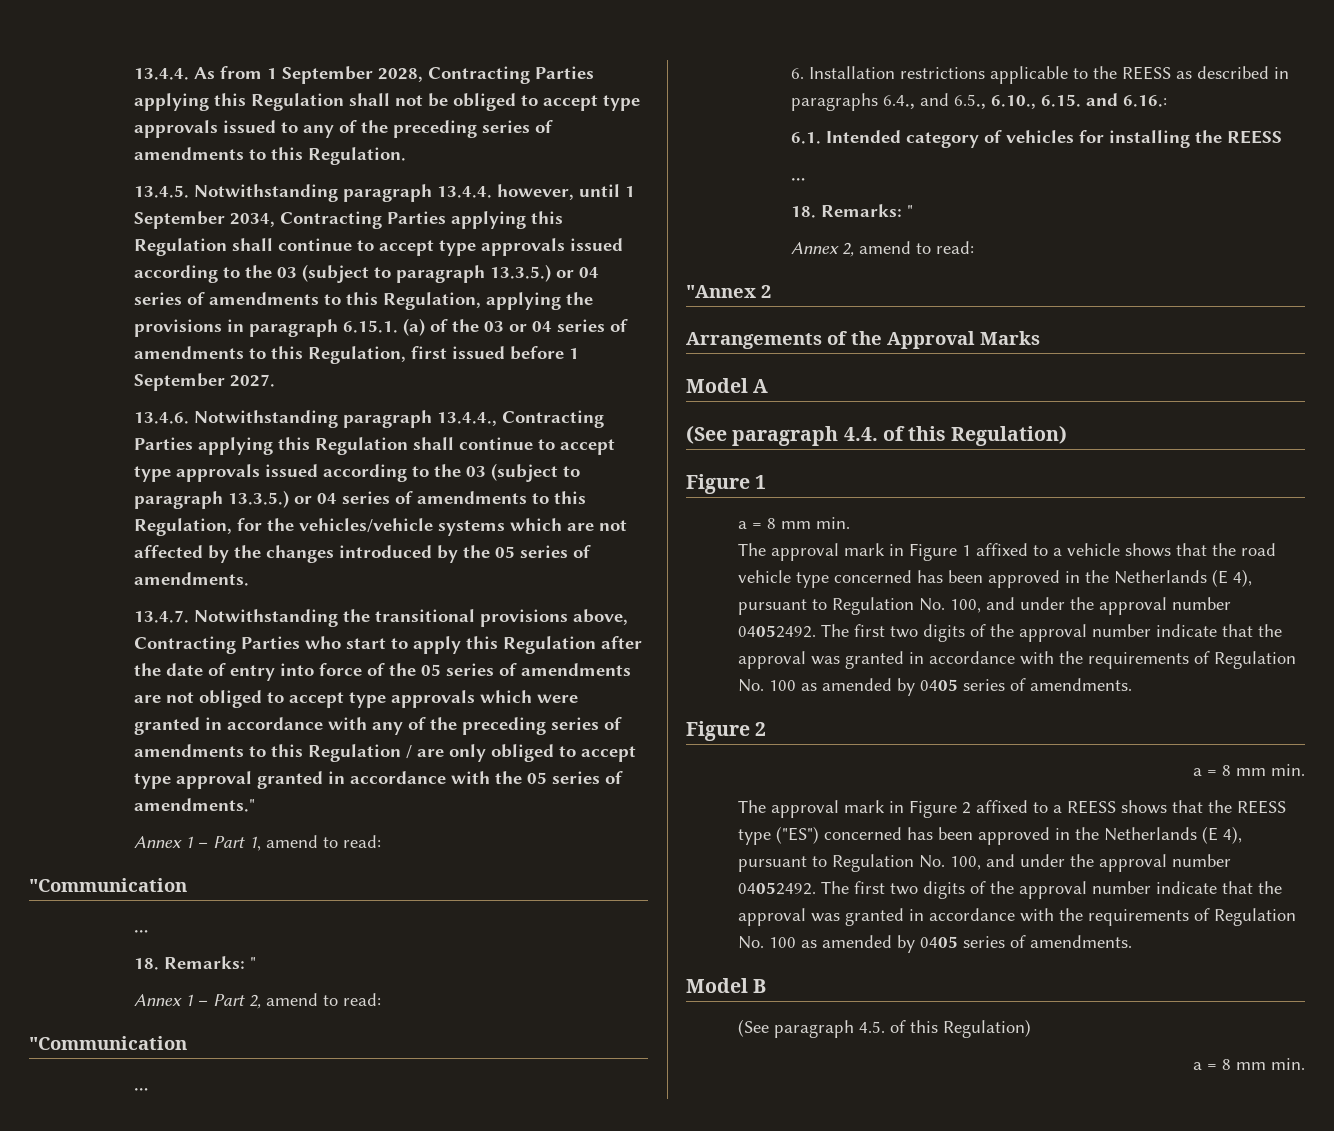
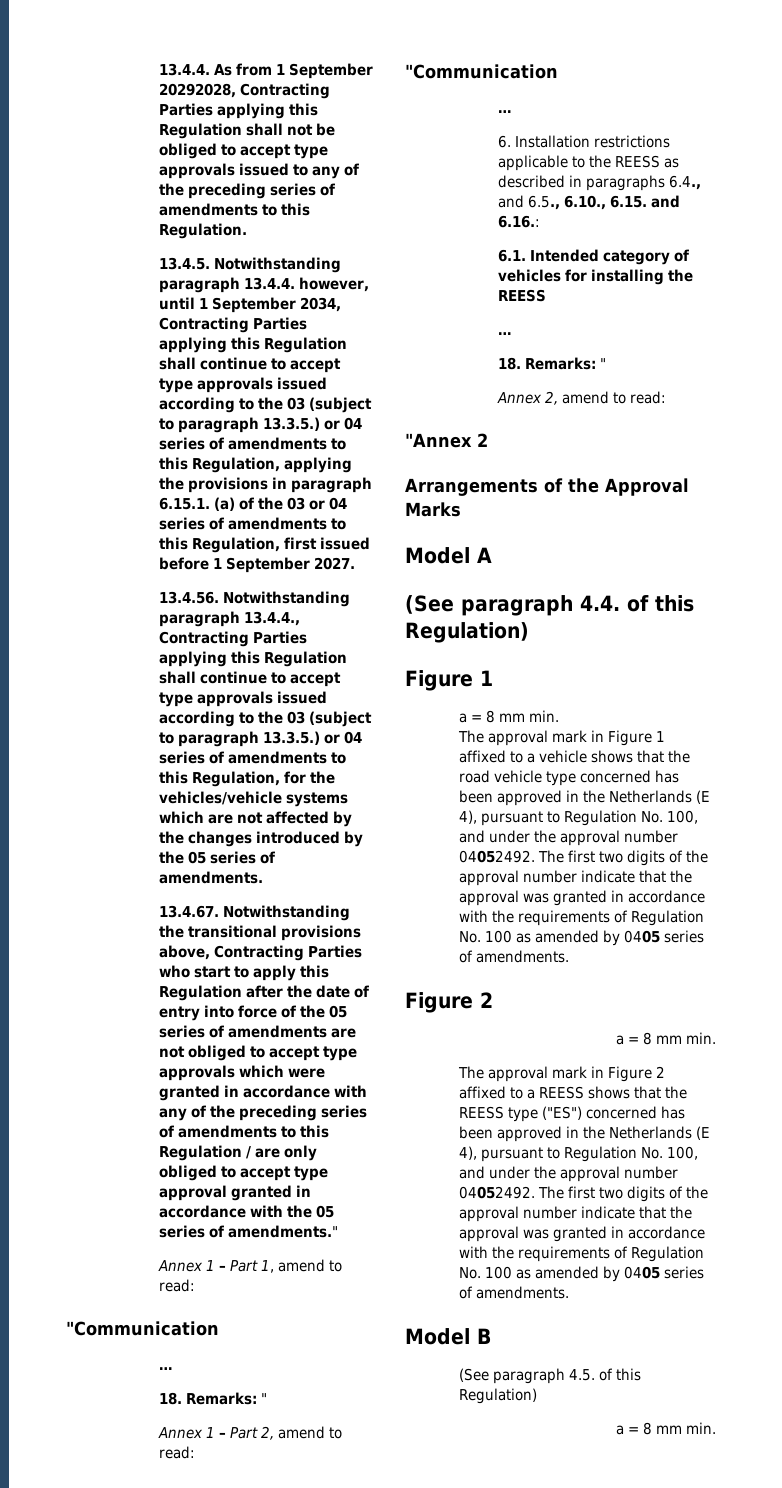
- 13.4.4. As from 1 September 2028, Contracting Parties applying this Regulation shall not be obliged to accept type approvals issued to any of the preceding series of amendments to this Regulation.
+ 13.4.4. As from 1 September 20292028, Contracting Parties applying this Regulation shall not be obliged to accept type approvals issued to any of the preceding series of amendments to this Regulation.
- 13.4.6. Notwithstanding paragraph 13.4.4., Contracting Parties applying this Regulation shall continue to accept type approvals issued according to the 03 (subject to paragraph 13.3.5.) or 04 series of amendments to this Regulation, for the vehicles/vehicle systems which are not affected by the changes introduced by the 05 series of amendments.
+ 13.4.56. Notwithstanding paragraph 13.4.4., Contracting Parties applying this Regulation shall continue to accept type approvals issued according to the 03 (subject to paragraph 13.3.5.) or 04 series of amendments to this Regulation, for the vehicles/vehicle systems which are not affected by the changes introduced by the 05 series of amendments.
- 13.4.7. Notwithstanding the transitional provisions above, Contracting Parties who start to apply this Regulation after the date of entry into force of the 05 series of amendments are not obliged to accept type approvals which were granted in accordance with any of the preceding series of amendments to this Regulation / are only obliged to accept type approval granted in accordance with the 05 series of amendments."
+ 13.4.67. Notwithstanding the transitional provisions above, Contracting Parties who start to apply this Regulation after the date of entry into force of the 05 series of amendments are not obliged to accept type approvals which were granted in accordance with any of the preceding series of amendments to this Regulation / are only obliged to accept type approval granted in accordance with the 05 series of amendments."

